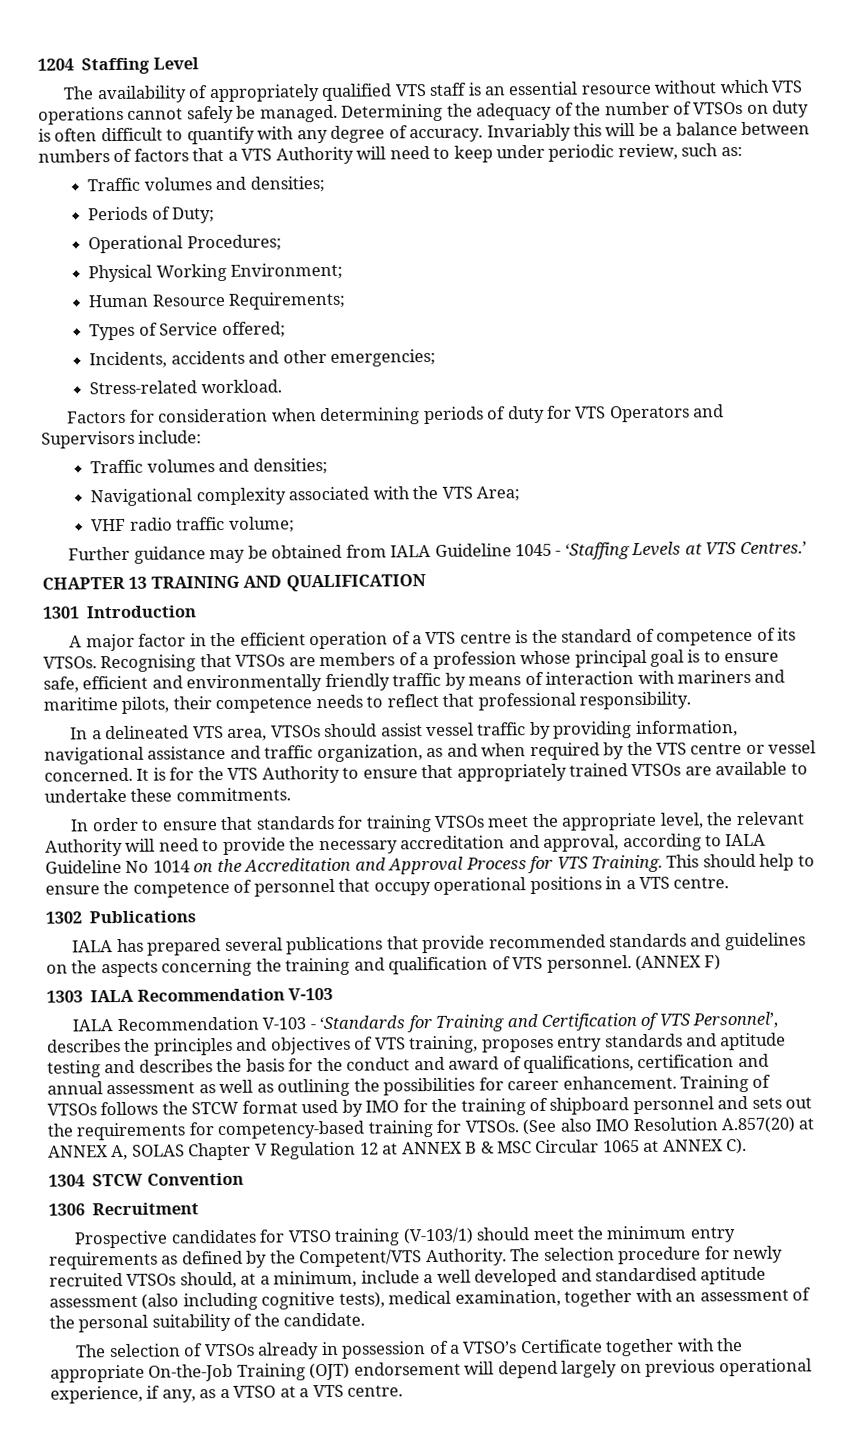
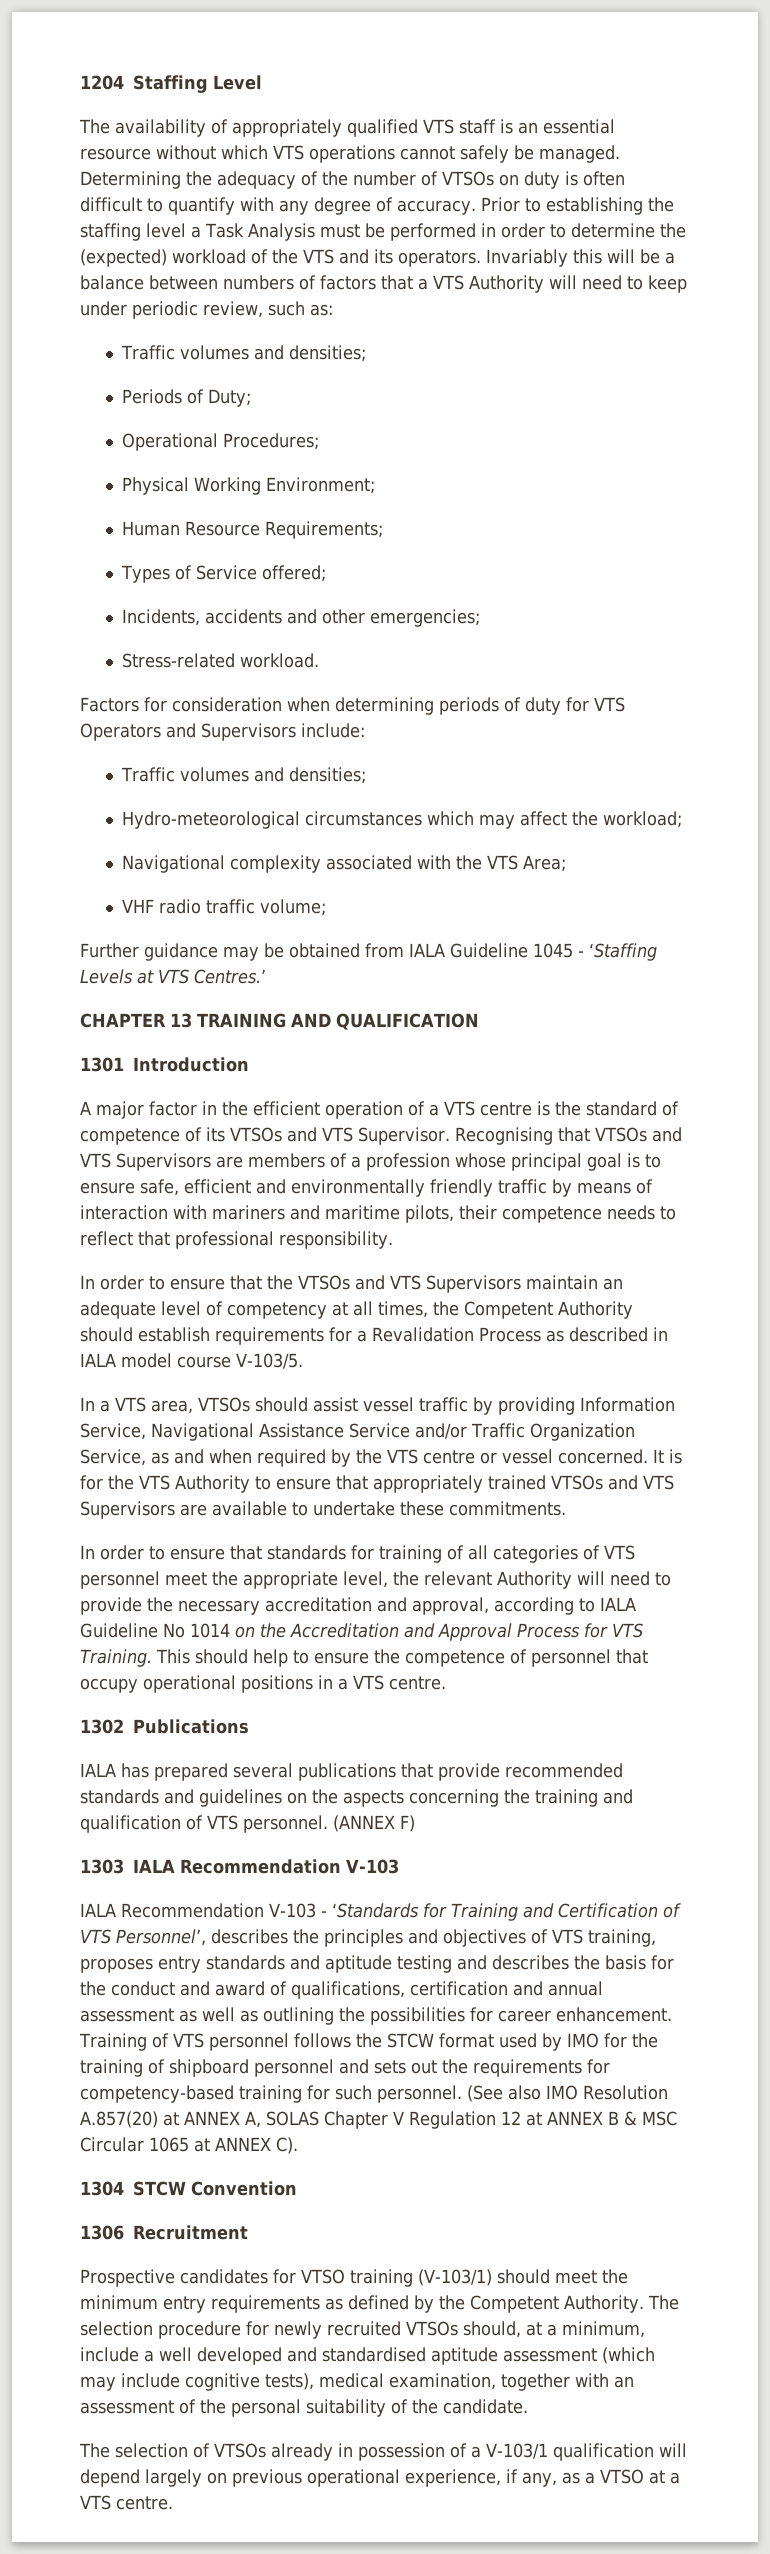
+ Prior to establishing the staffing level a Task Analysis must be performed in order to determine the (expected) workload of the VTS and its operators.
+ Hydro-meteorological circumstances which may affect the workload;
- A major factor in the efficient operation of a VTS centre is the standard of competence of its VTSOs. Recognising that VTSOs are members of a profession whose principal goal is to ensure safe, efficient and environmentally friendly traffic by means of interaction with mariners and maritime pilots, their competence needs to reflect that professional responsibility.
+ A major factor in the efficient operation of a VTS centre is the standard of competence of its VTSOs and VTS Supervisor. Recognising that VTSOs and VTS Supervisors are members of a profession whose principal goal is to ensure safe, efficient and environmentally friendly traffic by means of interaction with mariners and maritime pilots, their competence needs to reflect that professional responsibility.
- In a delineated VTS area, VTSOs should assist vessel traffic by providing information, navigational assistance and traffic organization, as and when required by the VTS centre or vessel concerned.
+ In order to ensure that the VTSOs and VTS Supervisors maintain an adequate level of competency at all times, the Competent Authority should establish requirements for a Revalidation Process as described in IALA model course V-103/5.
+ In a VTS area, VTSOs should assist vessel traffic by providing Information Service, Navigational Assistance Service and/or Traffic Organization Service, as and when required by the VTS centre or vessel concerned.
- It is for the VTS Authority to ensure that appropriately trained VTSOs are available to undertake these commitments.
+ It is for the VTS Authority to ensure that appropriately trained VTSOs and VTS Supervisors are available to undertake these commitments.
- In order to ensure that standards for training VTSOs meet the appropriate level, the relevant Authority will need to provide the necessary accreditation and approval, according to IALA Guideline No 1014 on the Accreditation and Approval Process for VTS Training.
+ In order to ensure that standards for training of all categories of VTS personnel meet the appropriate level, the relevant Authority will need to provide the necessary accreditation and approval, according to IALA Guideline No 1014 on the Accreditation and Approval Process for VTS Training.
- Training of VTSOs follows the STCW format used by IMO for the training of shipboard personnel and sets out the requirements for competency-based training for VTSOs.
+ Training of VTS personnel follows the STCW format used by IMO for the training of shipboard personnel and sets out the requirements for competency-based training for such personnel.
- Prospective candidates for VTSO training (V-103/1) should meet the minimum entry requirements as defined by the Competent/VTS Authority.
+ Prospective candidates for VTSO training (V-103/1) should meet the minimum entry requirements as defined by the Competent Authority.
- The selection procedure for newly recruited VTSOs should, at a minimum, include a well developed and standardised aptitude assessment (also including cognitive tests), medical examination, together with an assessment of the personal suitability of the candidate.
+ The selection procedure for newly recruited VTSOs should, at a minimum, include a well developed and standardised aptitude assessment (which may include cognitive tests), medical examination, together with an assessment of the personal suitability of the candidate.
- The selection of VTSOs already in possession of a VTSO’s Certificate together with the appropriate On-the-Job Training (OJT) endorsement will depend largely on previous operational experience, if any, as a VTSO at a VTS centre.
+ The selection of VTSOs already in possession of a V-103/1 qualification will depend largely on previous operational experience, if any, as a VTSO at a VTS centre.

